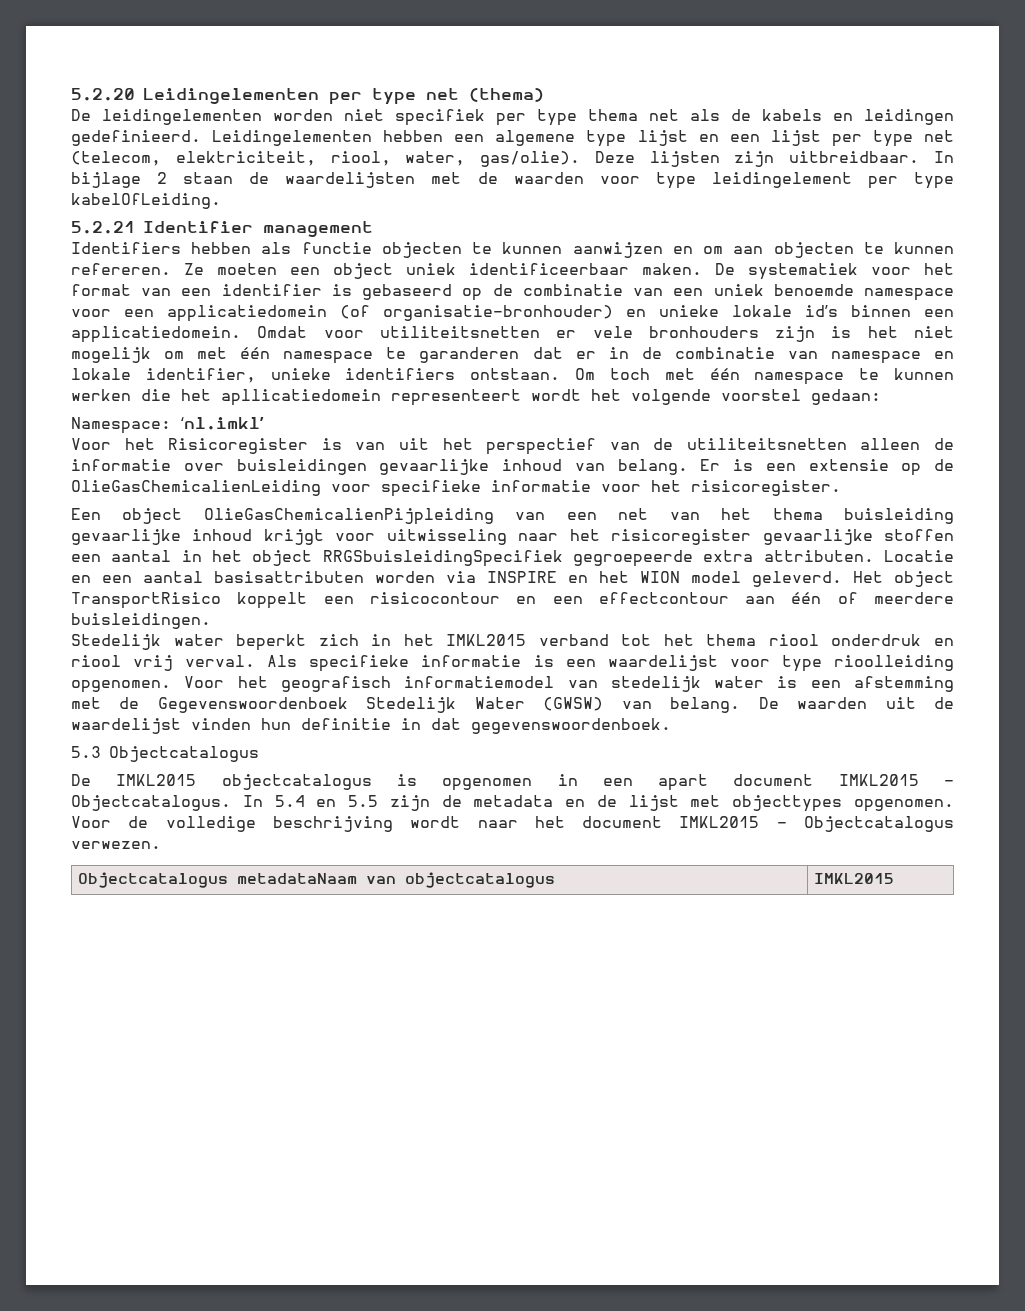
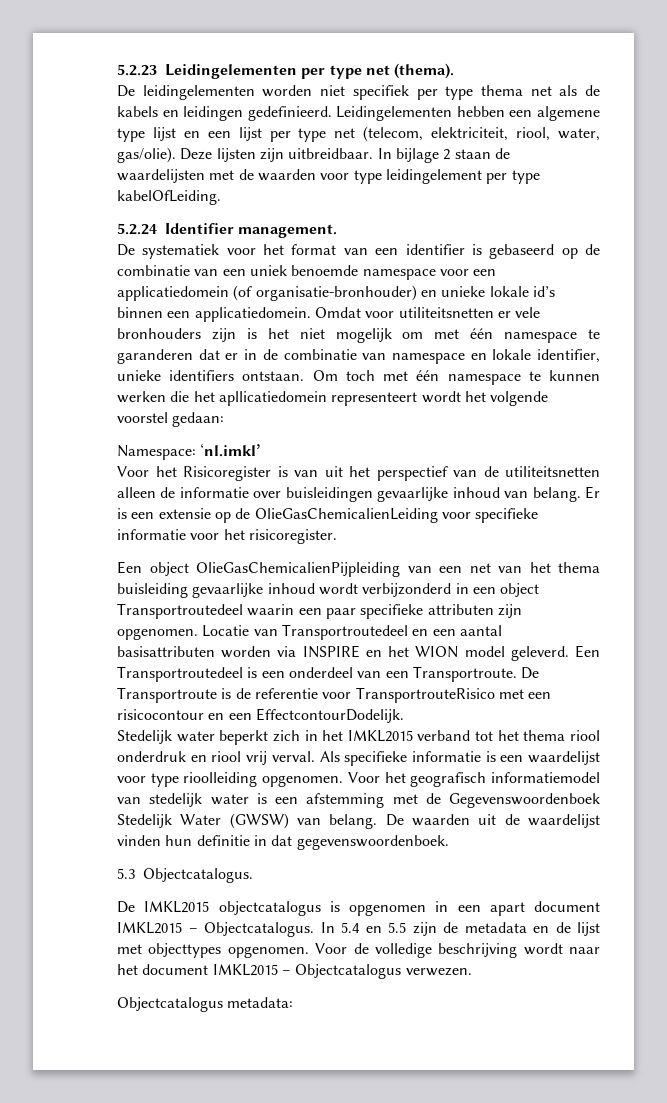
- 5.2.20 Leidingelementen per type net (thema)
+ 5.2.23 Leidingelementen per type net (thema).
- 5.2.21 Identifier management
- Identifiers hebben als functie objecten te kunnen aanwijzen en om aan objecten te kunnen refereren. Ze moeten een object uniek identificeerbaar maken. De systematiek voor het format van een identifier is gebaseerd op de combinatie van een uniek benoemde namespace voor een applicatiedomein (of organisatie-bronhouder) en unieke lokale id’s binnen een applicatiedomein.
+ 5.2.24 Identifier management.
+ De systematiek voor het format van een identifier is gebaseerd op de combinatie van een uniek benoemde namespace voor een applicatiedomein (of organisatie-bronhouder) en unieke lokale id’s binnen een applicatiedomein.
- Een object OlieGasChemicalienPijpleiding van een net van het thema buisleiding gevaarlijke inhoud krijgt voor uitwisseling naar het risicoregister gevaarlijke stoffen een aantal in het object RRGSbuisleidingSpecifiek gegroepeerde extra attributen. Locatie en een aantal basisattributen worden via INSPIRE en het WION model geleverd.
+ Een object OlieGasChemicalienPijpleiding van een net van het thema buisleiding gevaarlijke inhoud wordt verbijzonderd in een object Transportroutedeel waarin een paar specifieke attributen zijn opgenomen. Locatie van Transportroutedeel en een aantal basisattributen worden via INSPIRE en het WION model geleverd.
- Het object TransportRisico koppelt een risicocontour en een effectcontour aan één of meerdere buisleidingen.
+ Een Transportroutedeel is een onderdeel van een Transportroute. De Transportroute is de referentie voor TransportrouteRisico met een risicocontour en een EffectcontourDodelijk.
- 5.3 Objectcatalogus
+ 5.3 Objectcatalogus.
- Objectcatalogus metadataNaam van objectcatalogus | IMKL2015
+ Objectcatalogus metadata:

